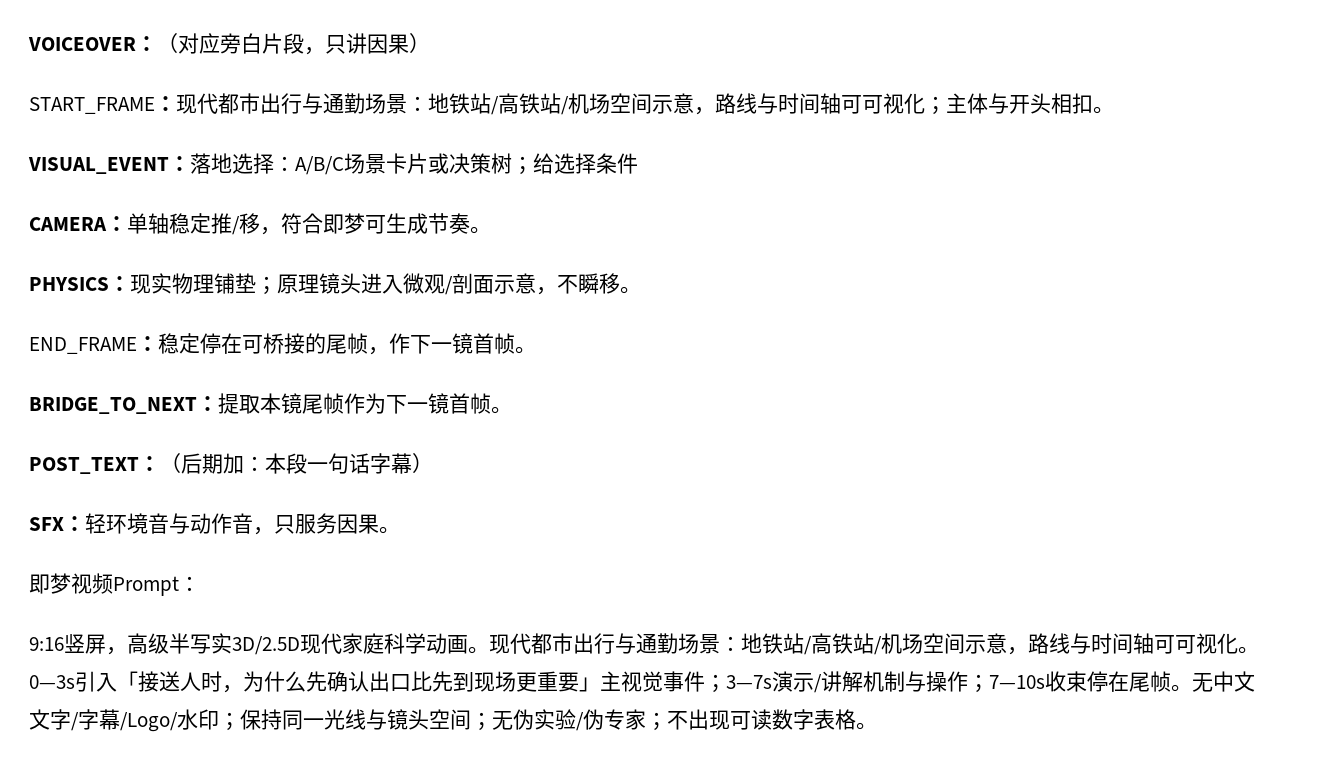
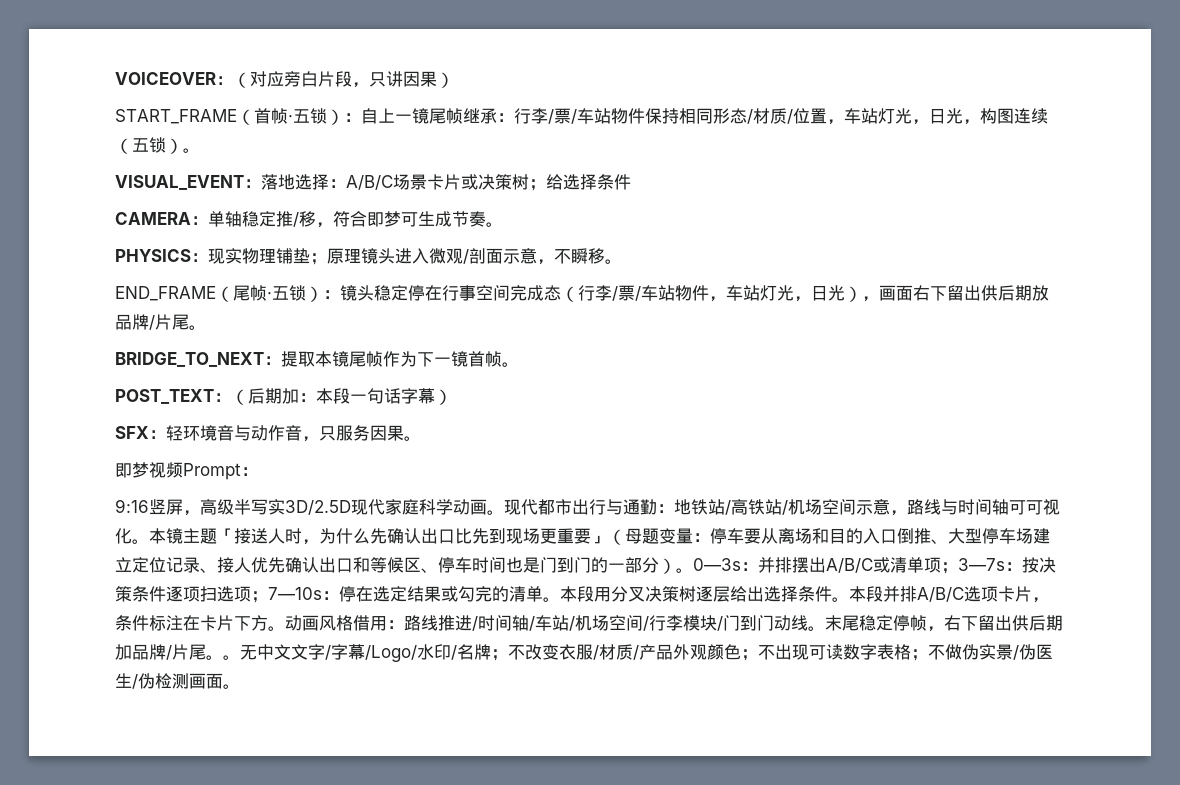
- START_FRAME：现代都市出行与通勤场景：地铁站/高铁站/机场空间示意，路线与时间轴可可视化；主体与开头相扣。
+ START_FRAME（首帧·五锁）：自上一镜尾帧继承：行李/票/车站物件保持相同形态/材质/位置，车站灯光，日光，构图连续（五锁）。
- END_FRAME：稳定停在可桥接的尾帧，作下一镜首帧。
+ END_FRAME（尾帧·五锁）：镜头稳定停在行事空间完成态（行李/票/车站物件，车站灯光，日光），画面右下留出供后期放品牌/片尾。
- 现代都市出行与通勤场景：地铁站/高铁站/机场空间示意，路线与时间轴可可视化。
+ 现代都市出行与通勤：地铁站/高铁站/机场空间示意，路线与时间轴可可视化。
- 0—3s引入「接送人时，为什么先确认出口比先到现场更重要」主视觉事件；3—7s演示/讲解机制与操作；7—10s收束停在尾帧。
+ 本镜主题「接送人时，为什么先确认出口比先到现场更重要」（母题变量：停车要从离场和目的入口倒推、大型停车场建立定位记录、接人优先确认出口和等候区、停车时间也是门到门的一部分）。0—3s：并排摆出A/B/C或清单项；3—7s：按决策条件逐项扫选项；7—10s：停在选定结果或勾完的清单。本段用分叉决策树逐层给出选择条件。本段并排A/B/C选项卡片，条件标注在卡片下方。动画风格借用：路线推进/时间轴/车站/机场空间/行李模块/门到门动线。末尾稳定停帧，右下留出供后期加品牌/片尾。。
- 无中文文字/字幕/Logo/水印；保持同一光线与镜头空间；无伪实验/伪专家；不出现可读数字表格。
+ 无中文文字/字幕/Logo/水印/名牌；不改变衣服/材质/产品外观颜色；不出现可读数字表格；不做伪实景/伪医生/伪检测画面。

